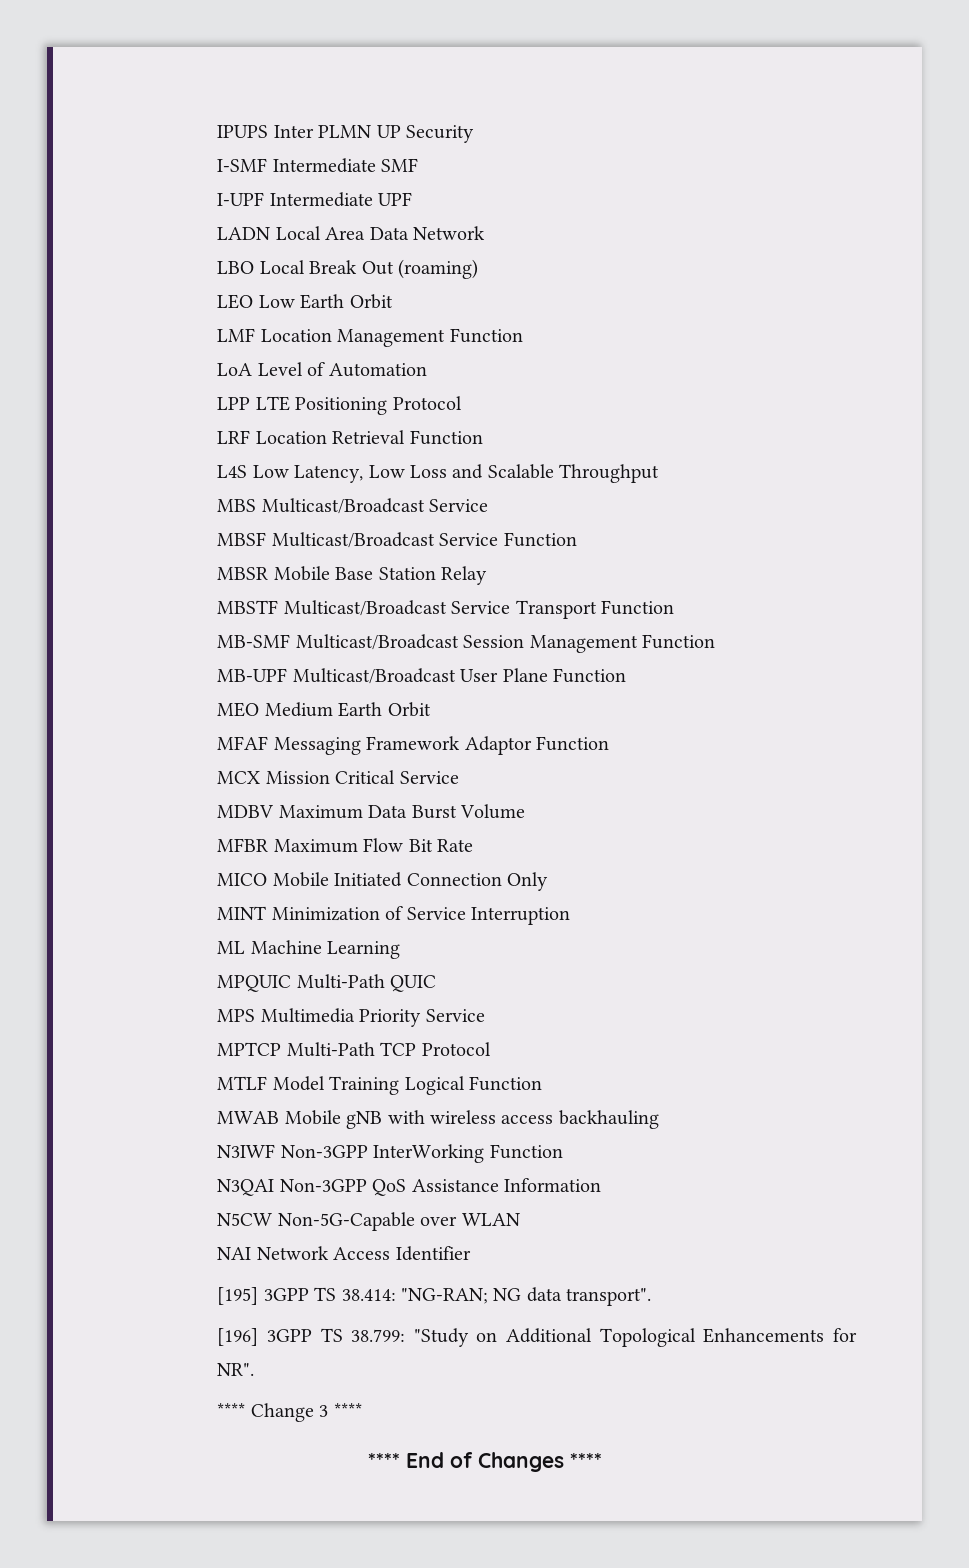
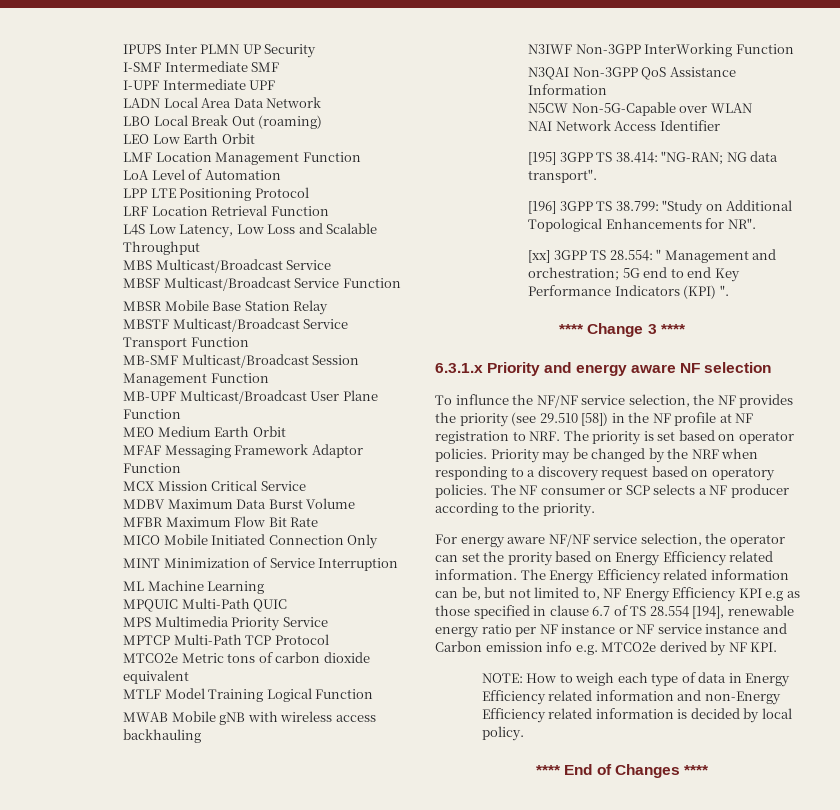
+ MTCO2e Metric tons of carbon dioxide equivalent
+ [xx] 3GPP TS 28.554: " Management and orchestration; 5G end to end Key Performance Indicators (KPI) ".
  **** Change 3 ****
+ 6.3.1.x Priority and energy aware NF selection
+ To influnce the NF/NF service selection, the NF provides the priority (see 29.510 [58]) in the NF profile at NF registration to NRF. The priority is set based on operator policies. Priority may be changed by the NRF when responding to a discovery request based on operatory policies. The NF consumer or SCP selects a NF producer according to the priority.
+ For energy aware NF/NF service selection, the operator can set the prority based on Energy Efficiency related information. The Energy Efficiency related information can be, but not limited to, NF Energy Efficiency KPI e.g as those specified in clause 6.7 of TS 28.554 [194], renewable energy ratio per NF instance or NF service instance and Carbon emission info e.g. MTCO2e derived by NF KPI.
+ NOTE: How to weigh each type of data in Energy Efficiency related information and non-Energy Efficiency related information is decided by local policy.

